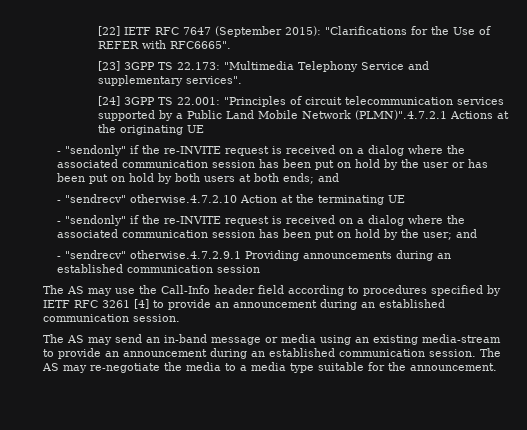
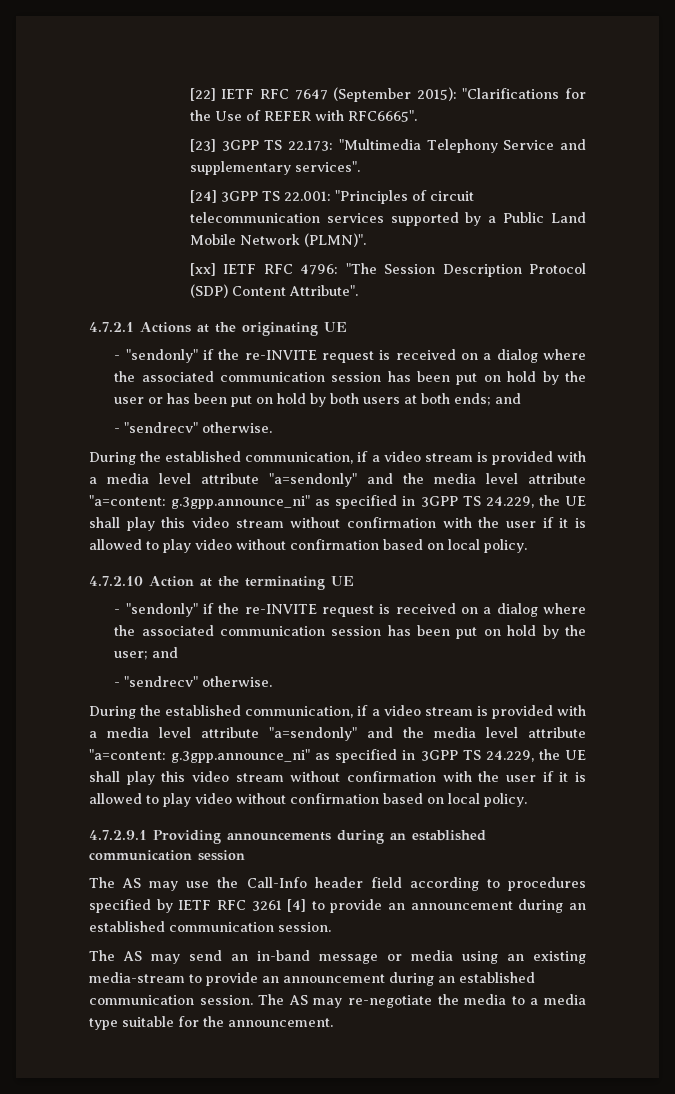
- [24] 3GPP TS 22.001: "Principles of circuit telecommunication services supported by a Public Land Mobile Network (PLMN)".4.7.2.1 Actions at the originating UE
+ [24] 3GPP TS 22.001: "Principles of circuit telecommunication services supported by a Public Land Mobile Network (PLMN)".
+ [xx] IETF RFC 4796: "The Session Description Protocol (SDP) Content Attribute".
+ 4.7.2.1 Actions at the originating UE
  - "sendonly" if the re-INVITE request is received on a dialog where the associated communication session has been put on hold by the user or has been put on hold by both users at both ends; and
- - "sendrecv" otherwise.4.7.2.10 Action at the terminating UE
+ - "sendrecv" otherwise.
+ During the established communication, if a video stream is provided with a media level attribute "a=sendonly" and the media level attribute "a=content: g.3gpp.announce_ni" as specified in 3GPP TS 24.229, the UE shall play this video stream without confirmation with the user if it is allowed to play video without confirmation based on local policy.
+ 4.7.2.10 Action at the terminating UE
  - "sendonly" if the re-INVITE request is received on a dialog where the associated communication session has been put on hold by the user; and
- - "sendrecv" otherwise.4.7.2.9.1 Providing announcements during an established communication session
+ - "sendrecv" otherwise.
+ During the established communication, if a video stream is provided with a media level attribute "a=sendonly" and the media level attribute "a=content: g.3gpp.announce_ni" as specified in 3GPP TS 24.229, the UE shall play this video stream without confirmation with the user if it is allowed to play video without confirmation based on local policy.
+ 4.7.2.9.1 Providing announcements during an established communication session

